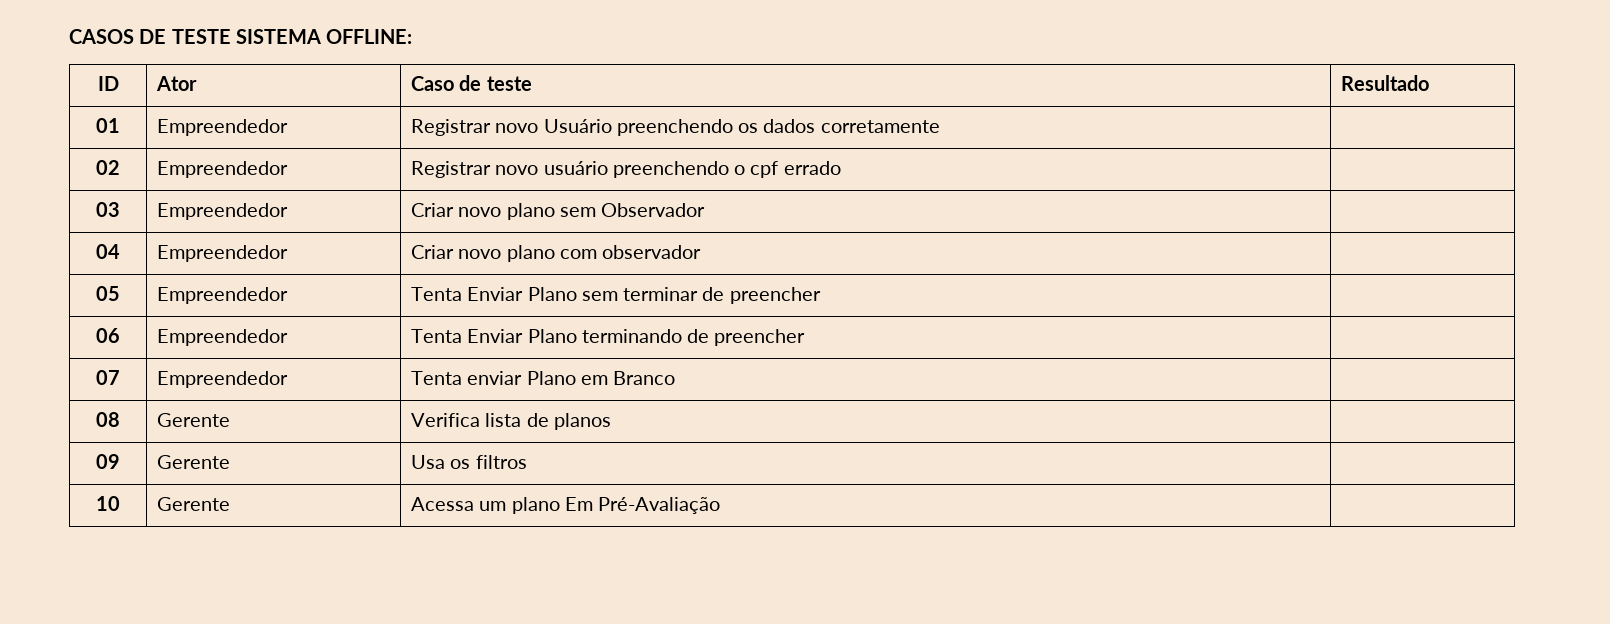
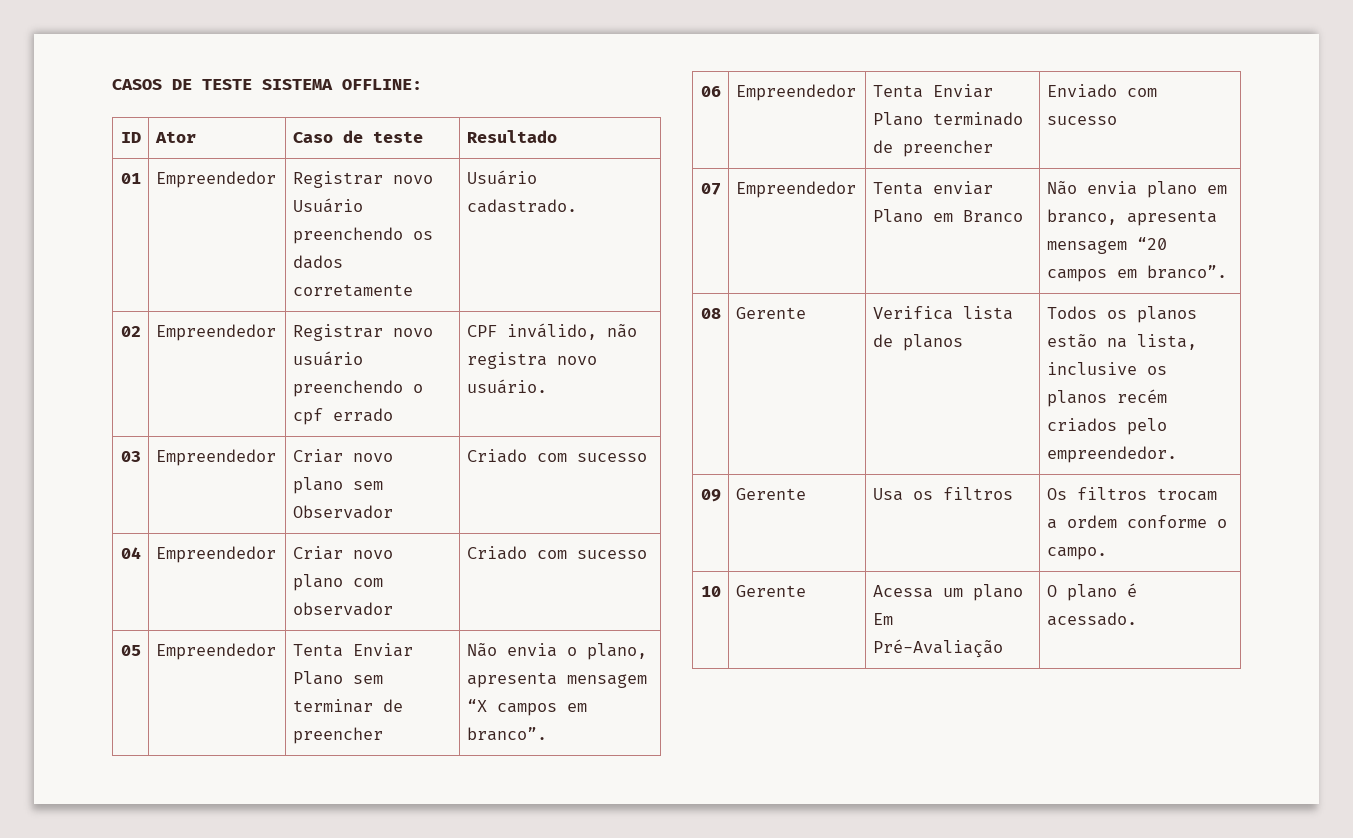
- 01 | Empreendedor | Registrar novo Usuário preenchendo os dados corretamente |
+ 01 | Empreendedor | Registrar novo Usuário preenchendo os dados corretamente | Usuário cadastrado.
- 02 | Empreendedor | Registrar novo usuário preenchendo o cpf errado |
+ 02 | Empreendedor | Registrar novo usuário preenchendo o cpf errado | CPF inválido, não registra novo usuário.
- 03 | Empreendedor | Criar novo plano sem Observador |
+ 03 | Empreendedor | Criar novo plano sem Observador | Criado com sucesso
- 04 | Empreendedor | Criar novo plano com observador |
+ 04 | Empreendedor | Criar novo plano com observador | Criado com sucesso
- 05 | Empreendedor | Tenta Enviar Plano sem terminar de preencher |
+ 05 | Empreendedor | Tenta Enviar Plano sem terminar de preencher | Não envia o plano, apresenta mensagem “X campos em branco”.
- 06 | Empreendedor | Tenta Enviar Plano terminando de preencher |
+ 06 | Empreendedor | Tenta Enviar Plano terminado de preencher | Enviado com sucesso
- 07 | Empreendedor | Tenta enviar Plano em Branco |
+ 07 | Empreendedor | Tenta enviar Plano em Branco | Não envia plano em branco, apresenta mensagem “20 campos em branco”.
- 08 | Gerente | Verifica lista de planos |
+ 08 | Gerente | Verifica lista de planos | Todos os planos estão na lista, inclusive os planos recém criados pelo empreendedor.
- 09 | Gerente | Usa os filtros |
+ 09 | Gerente | Usa os filtros | Os filtros trocam a ordem conforme o campo.
- 10 | Gerente | Acessa um plano Em Pré-Avaliação |
+ 10 | Gerente | Acessa um plano Em Pré-Avaliação | O plano é acessado.

